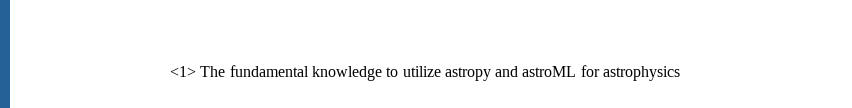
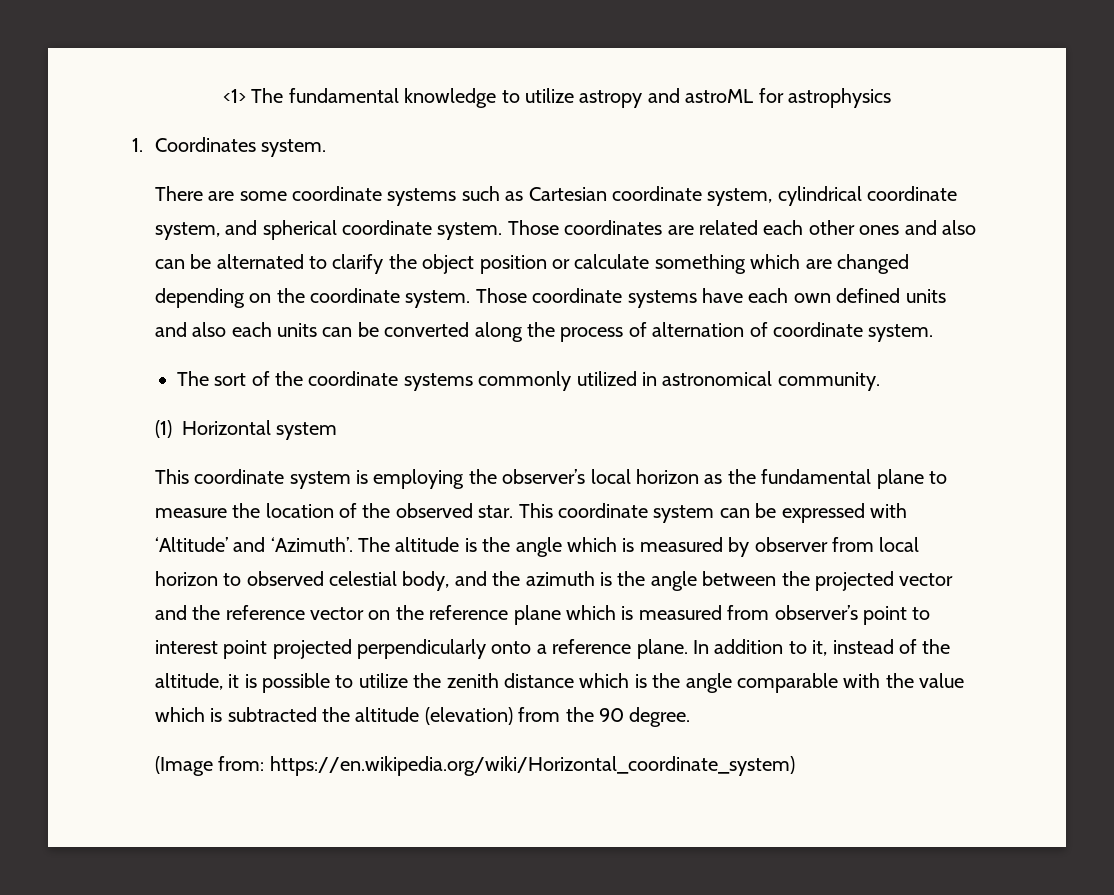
+ 1. Coordinates system.
+ There are some coordinate systems such as Cartesian coordinate system, cylindrical coordinate system, and spherical coordinate system. Those coordinates are related each other ones and also can be alternated to clarify the object position or calculate something which are changed depending on the coordinate system. Those coordinate systems have each own defined units and also each units can be converted along the process of alternation of coordinate system.
+ The sort of the coordinate systems commonly utilized in astronomical community.
+ (1) Horizontal system
+ This coordinate system is employing the observer’s local horizon as the fundamental plane to measure the location of the observed star. This coordinate system can be expressed with ‘Altitude’ and ‘Azimuth’. The altitude is the angle which is measured by observer from local horizon to observed celestial body, and the azimuth is the angle between the projected vector and the reference vector on the reference plane which is measured from observer’s point to interest point projected perpendicularly onto a reference plane. In addition to it, instead of the altitude, it is possible to utilize the zenith distance which is the angle comparable with the value which is subtracted the altitude (elevation) from the 90 degree.
+ (Image from: https://en.wikipedia.org/wiki/Horizontal_coordinate_system)

